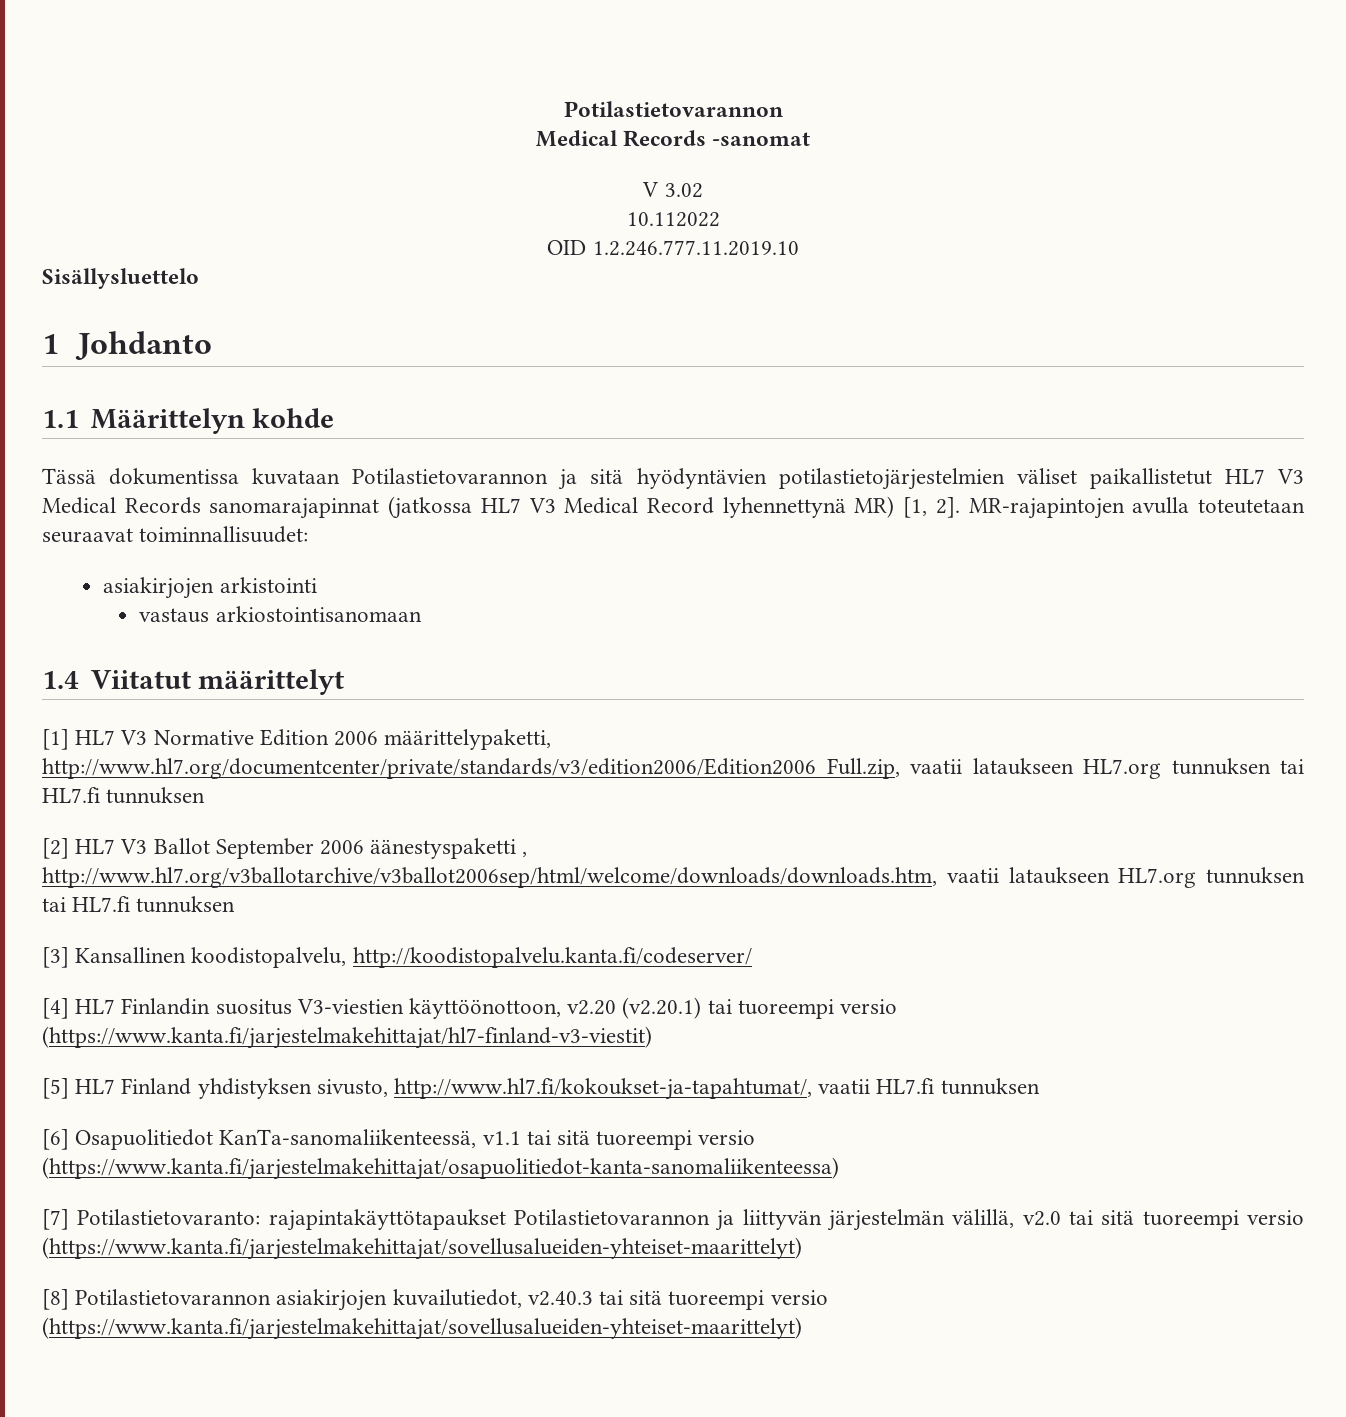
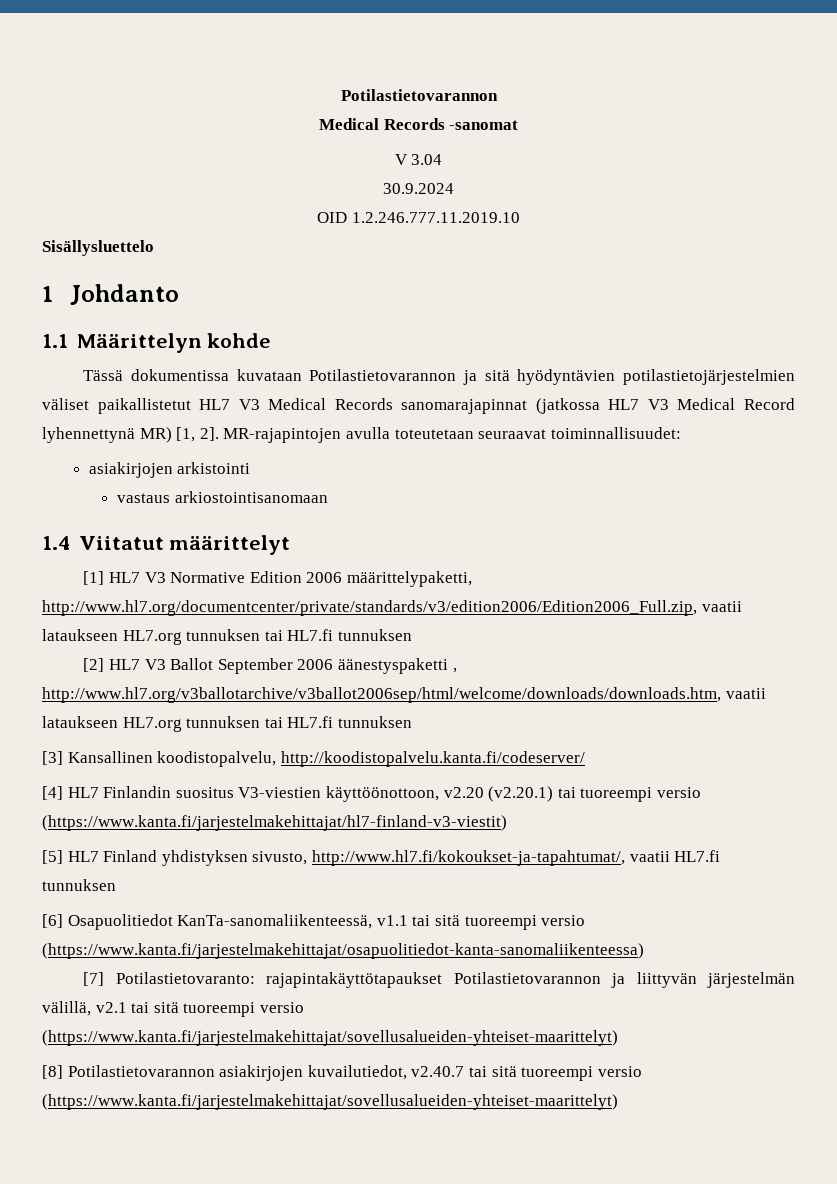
- V 3.02
- 10.112022
+ V 3.04
+ 30.9.2024
- [7] Potilastietovaranto: rajapintakäyttötapaukset Potilastietovarannon ja liittyvän järjestelmän välillä, v2.0 tai sitä tuoreempi versio (https://www.kanta.fi/jarjestelmakehittajat/sovellusalueiden-yhteiset-maarittelyt)
+ [7] Potilastietovaranto: rajapintakäyttötapaukset Potilastietovarannon ja liittyvän järjestelmän välillä, v2.1 tai sitä tuoreempi versio (https://www.kanta.fi/jarjestelmakehittajat/sovellusalueiden-yhteiset-maarittelyt)
- [8] Potilastietovarannon asiakirjojen kuvailutiedot, v2.40.3 tai sitä tuoreempi versio (https://www.kanta.fi/jarjestelmakehittajat/sovellusalueiden-yhteiset-maarittelyt)
+ [8] Potilastietovarannon asiakirjojen kuvailutiedot, v2.40.7 tai sitä tuoreempi versio (https://www.kanta.fi/jarjestelmakehittajat/sovellusalueiden-yhteiset-maarittelyt)

